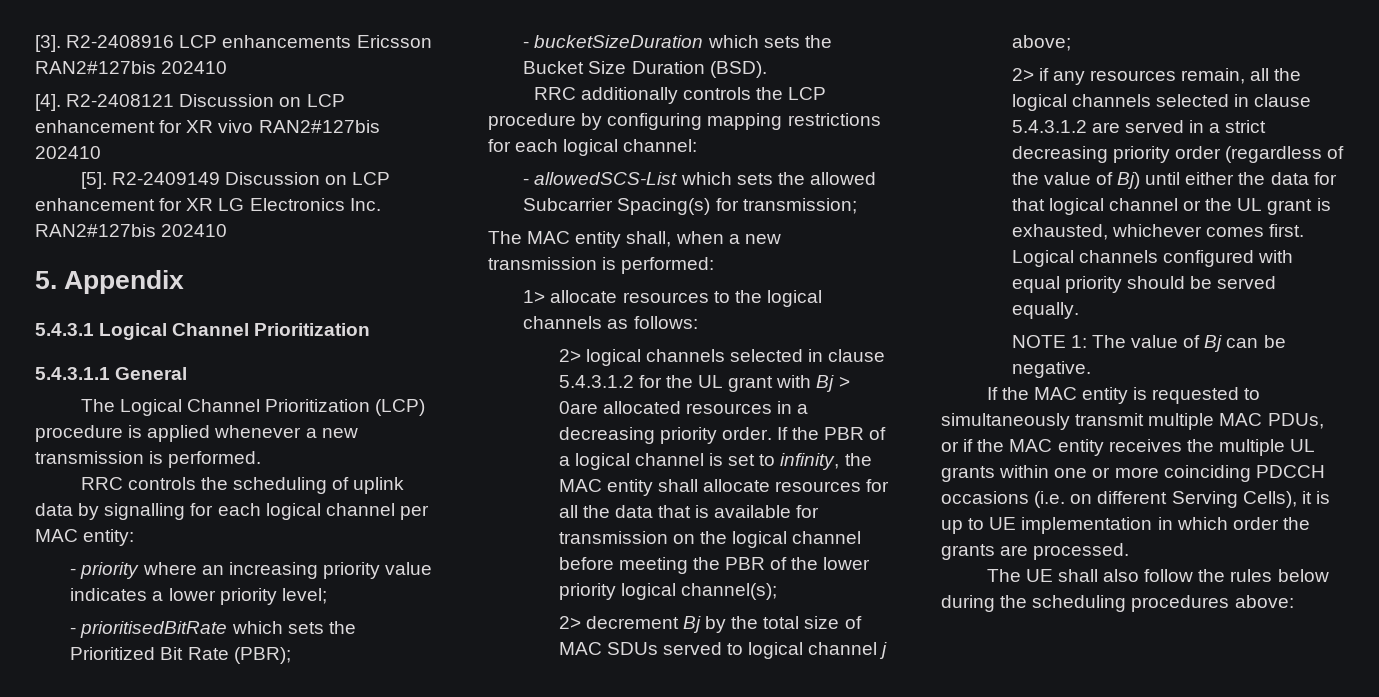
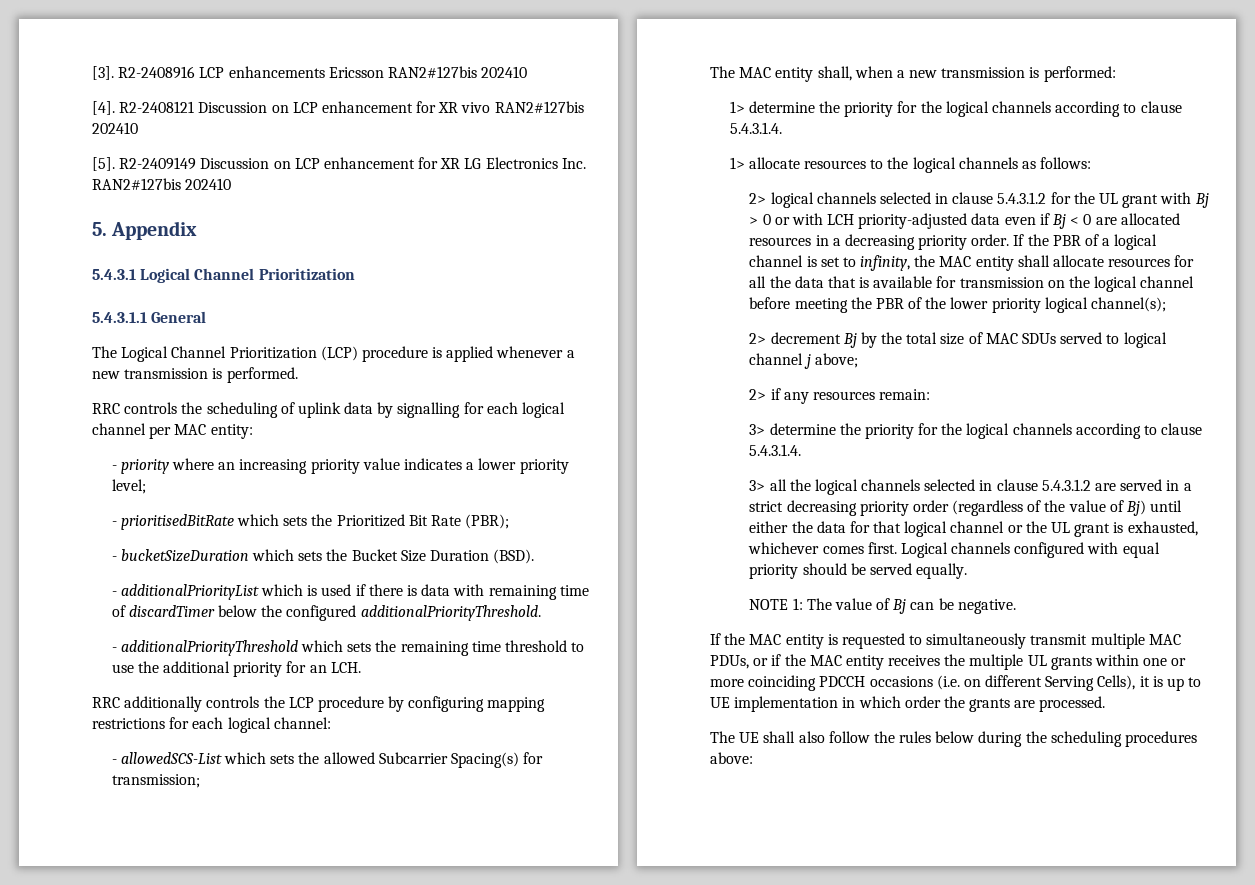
+ - additionalPriorityList which is used if there is data with remaining time of discardTimer below the configured additionalPriorityThreshold.
+ - additionalPriorityThreshold which sets the remaining time threshold to use the additional priority for an LCH.
+ 1> determine the priority for the logical channels according to clause 5.4.3.1.4.
- 2> logical channels selected in clause 5.4.3.1.2 for the UL grant with Bj > 0are allocated resources in a decreasing priority order.
+ 2> logical channels selected in clause 5.4.3.1.2 for the UL grant with Bj > 0 or with LCH priority-adjusted data even if Bj < 0 are allocated resources in a decreasing priority order.
- 2> if any resources remain, all the logical channels selected in clause 5.4.3.1.2 are served in a strict decreasing priority order (regardless of the value of Bj) until either the data for that logical channel or the UL grant is exhausted, whichever comes first.
+ 2> if any resources remain:
+ 3> determine the priority for the logical channels according to clause 5.4.3.1.4.
+ 3> all the logical channels selected in clause 5.4.3.1.2 are served in a strict decreasing priority order (regardless of the value of Bj) until either the data for that logical channel or the UL grant is exhausted, whichever comes first.

